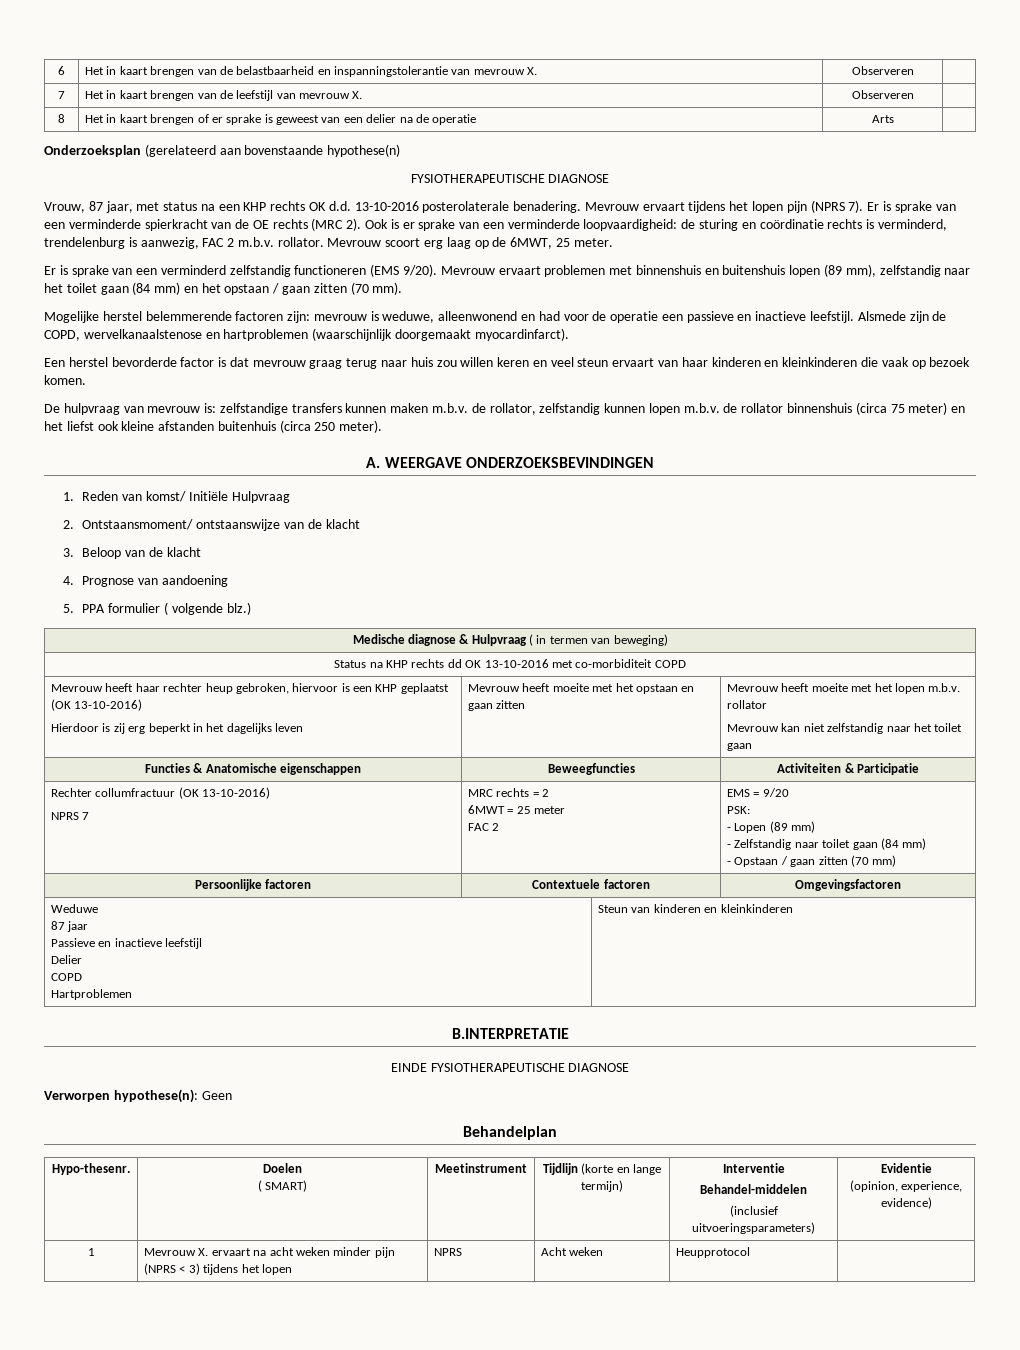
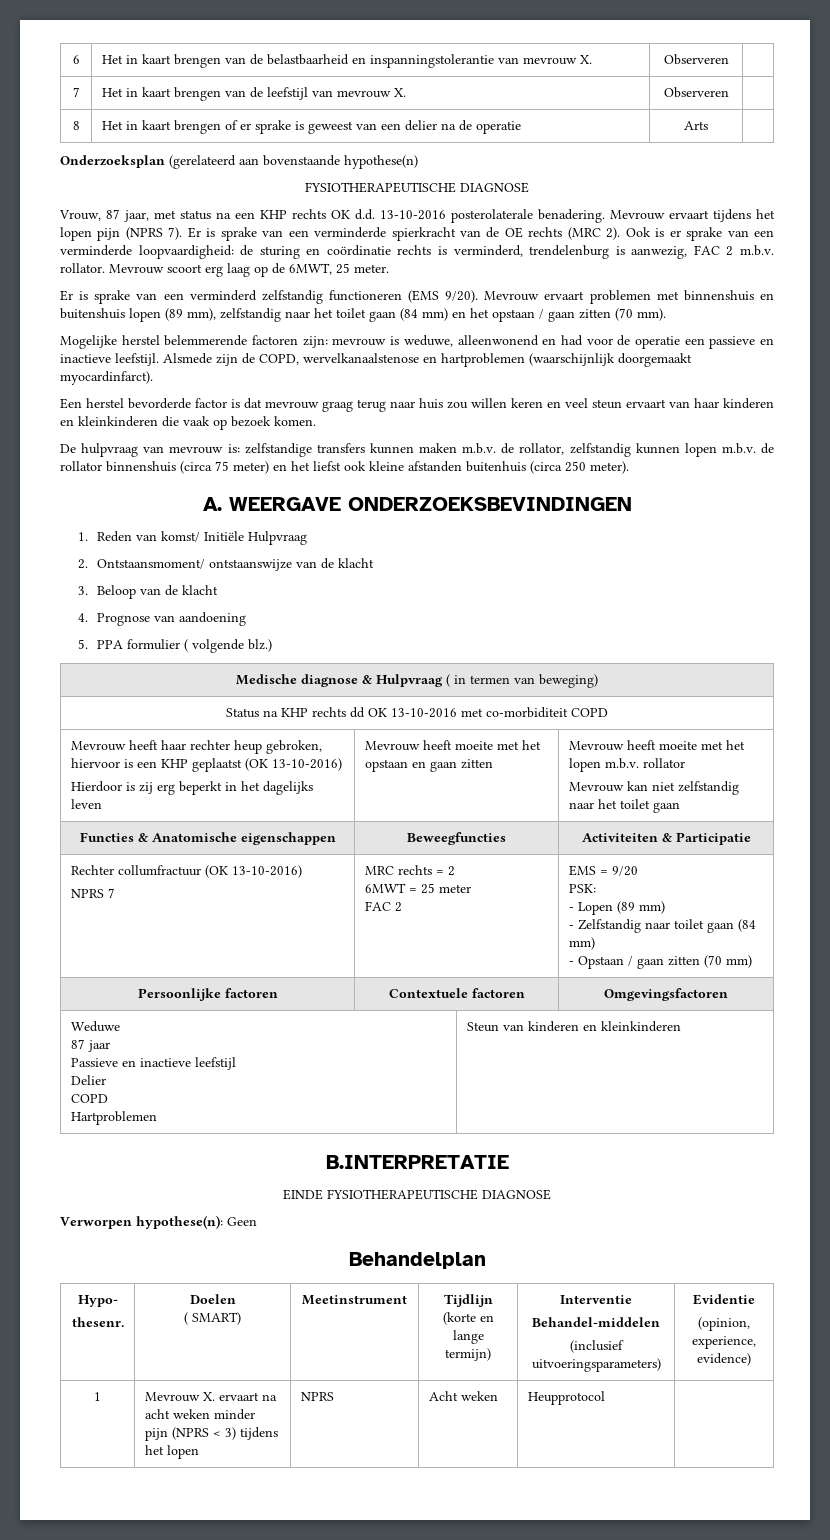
- Hypo-thesenr. | Doelen
+ Hypo-
+ thesenr. | Doelen

